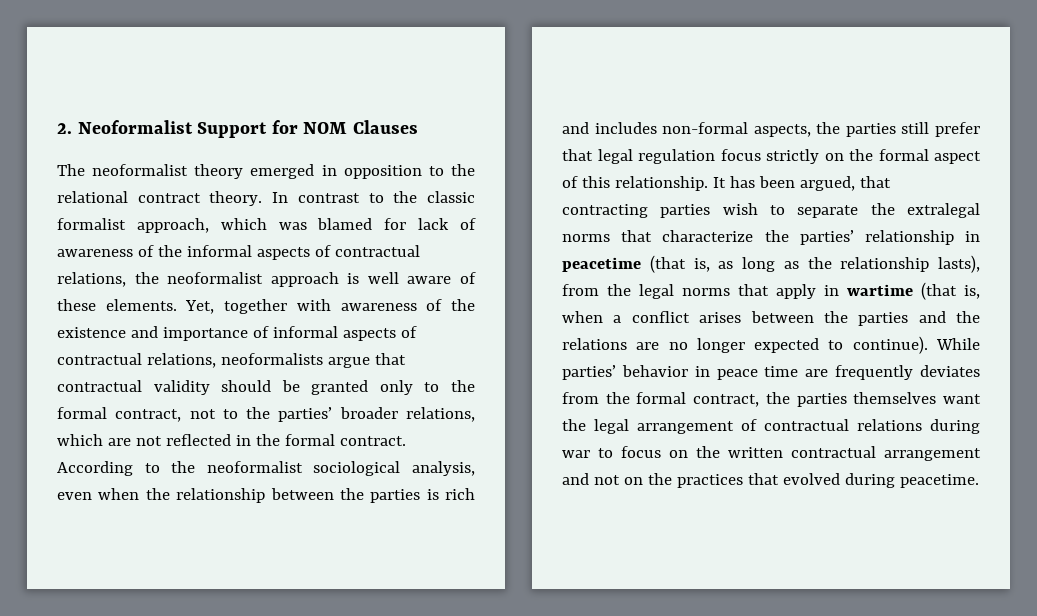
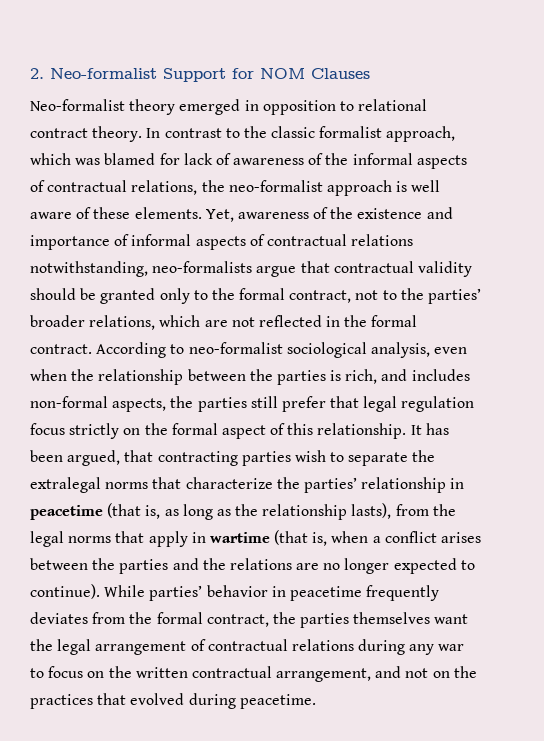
- 2. Neoformalist Support for NOM Clauses
+ 2. Neo-formalist Support for NOM Clauses
- The neoformalist theory emerged in opposition to the relational contract theory.
+ Neo-formalist theory emerged in opposition to relational contract theory.
- In contrast to the classic formalist approach, which was blamed for lack of awareness of the informal aspects of contractual relations, the neoformalist approach is well aware of these elements.
+ In contrast to the classic formalist approach, which was blamed for lack of awareness of the informal aspects of contractual relations, the neo-formalist approach is well aware of these elements.
- Yet, together with awareness of the existence and importance of informal aspects of contractual relations, neoformalists argue that contractual validity should be granted only to the formal contract, not to the parties’ broader relations, which are not reflected in the formal contract.
+ Yet, awareness of the existence and importance of informal aspects of contractual relations notwithstanding, neo-formalists argue that contractual validity should be granted only to the formal contract, not to the parties’ broader relations, which are not reflected in the formal contract.
- According to the neoformalist sociological analysis, even when the relationship between the parties is rich and includes non-formal aspects, the parties still prefer that legal regulation focus strictly on the formal aspect of this relationship.
+ According to neo-formalist sociological analysis, even when the relationship between the parties is rich, and includes non-formal aspects, the parties still prefer that legal regulation focus strictly on the formal aspect of this relationship.
- While parties’ behavior in peace time are frequently deviates from the formal contract, the parties themselves want the legal arrangement of contractual relations during war to focus on the written contractual arrangement and not on the practices that evolved during peacetime.
+ While parties’ behavior in peacetime frequently deviates from the formal contract, the parties themselves want the legal arrangement of contractual relations during any war to focus on the written contractual arrangement, and not on the practices that evolved during peacetime.

